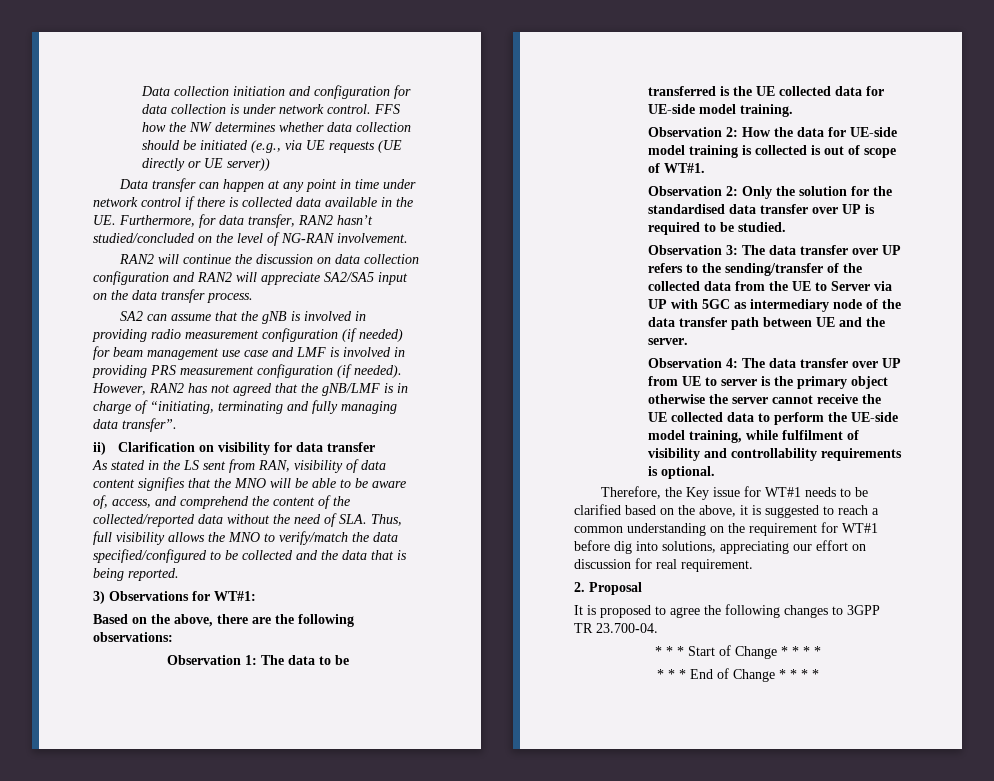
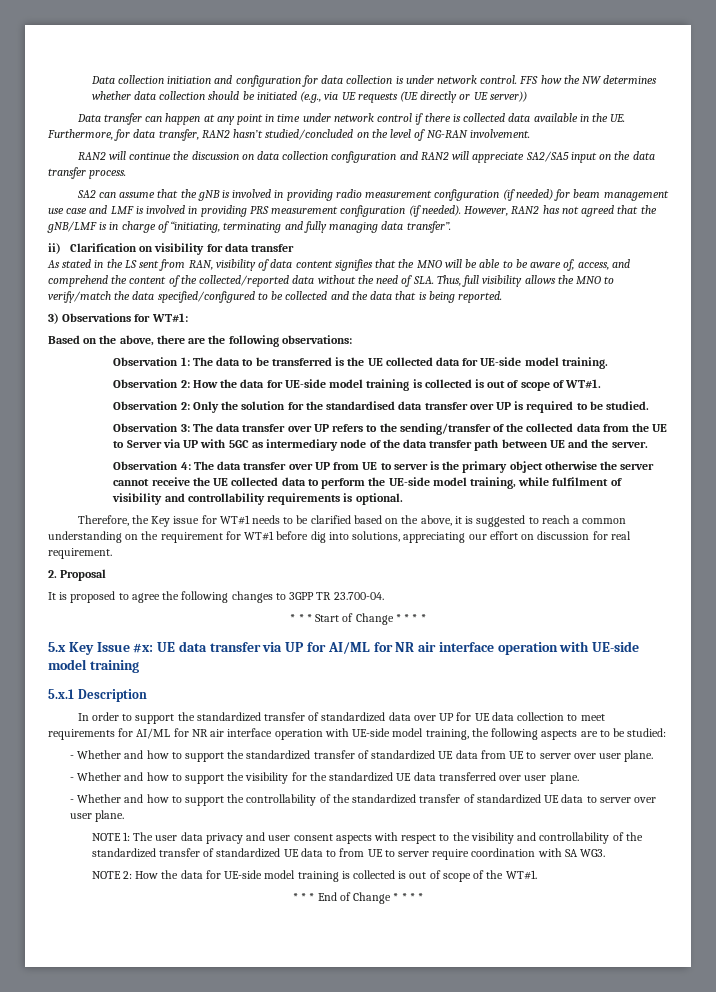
+ 5.x Key Issue #x: UE data transfer via UP for AI/ML for NR air interface operation with UE-side model training
+ 5.x.1 Description
+ In order to support the standardized transfer of standardized data over UP for UE data collection to meet requirements for AI/ML for NR air interface operation with UE-side model training, the following aspects are to be studied:
+ - Whether and how to support the standardized transfer of standardized UE data from UE to server over user plane.
+ - Whether and how to support the visibility for the standardized UE data transferred over user plane.
+ - Whether and how to support the controllability of the standardized transfer of standardized UE data to server over user plane.
+ NOTE 1: The user data privacy and user consent aspects with respect to the visibility and controllability of the standardized transfer of standardized UE data to from UE to server require coordination with SA WG3.
+ NOTE 2: How the data for UE-side model training is collected is out of scope of the WT#1.

